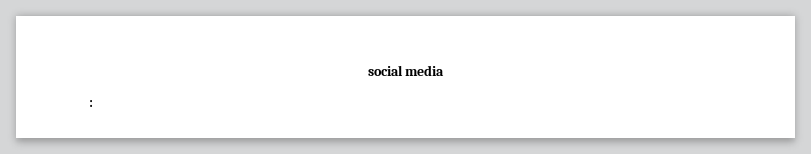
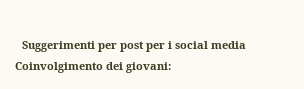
- social media
+ Suggerimenti per post per i social media
- :
+ Coinvolgimento dei giovani:

